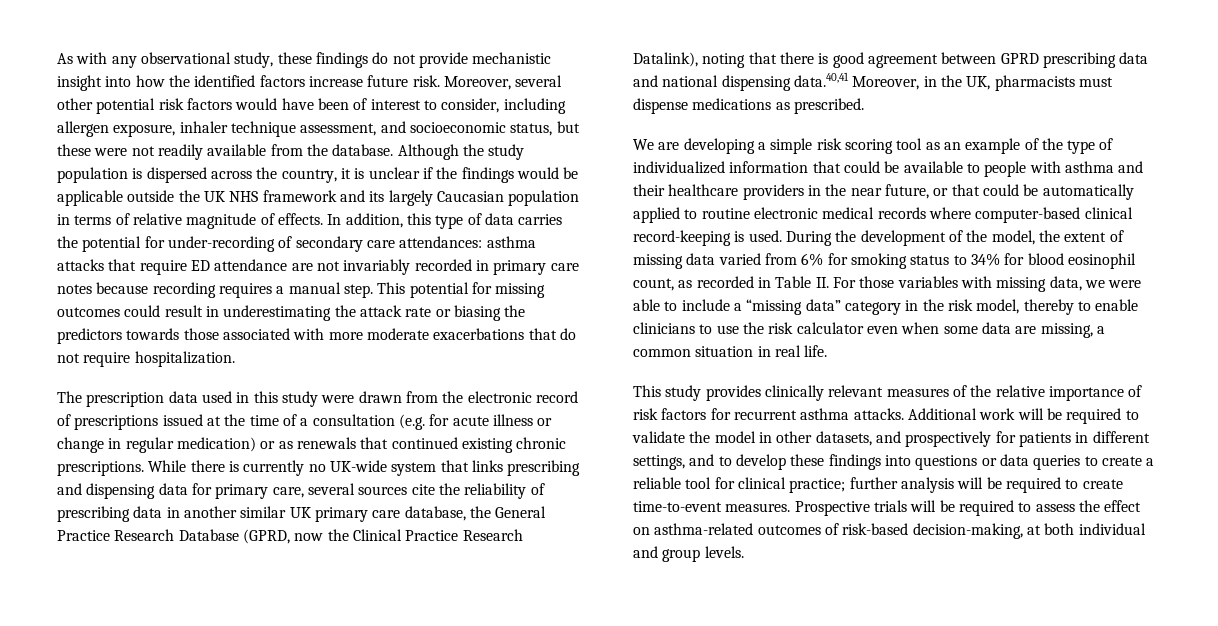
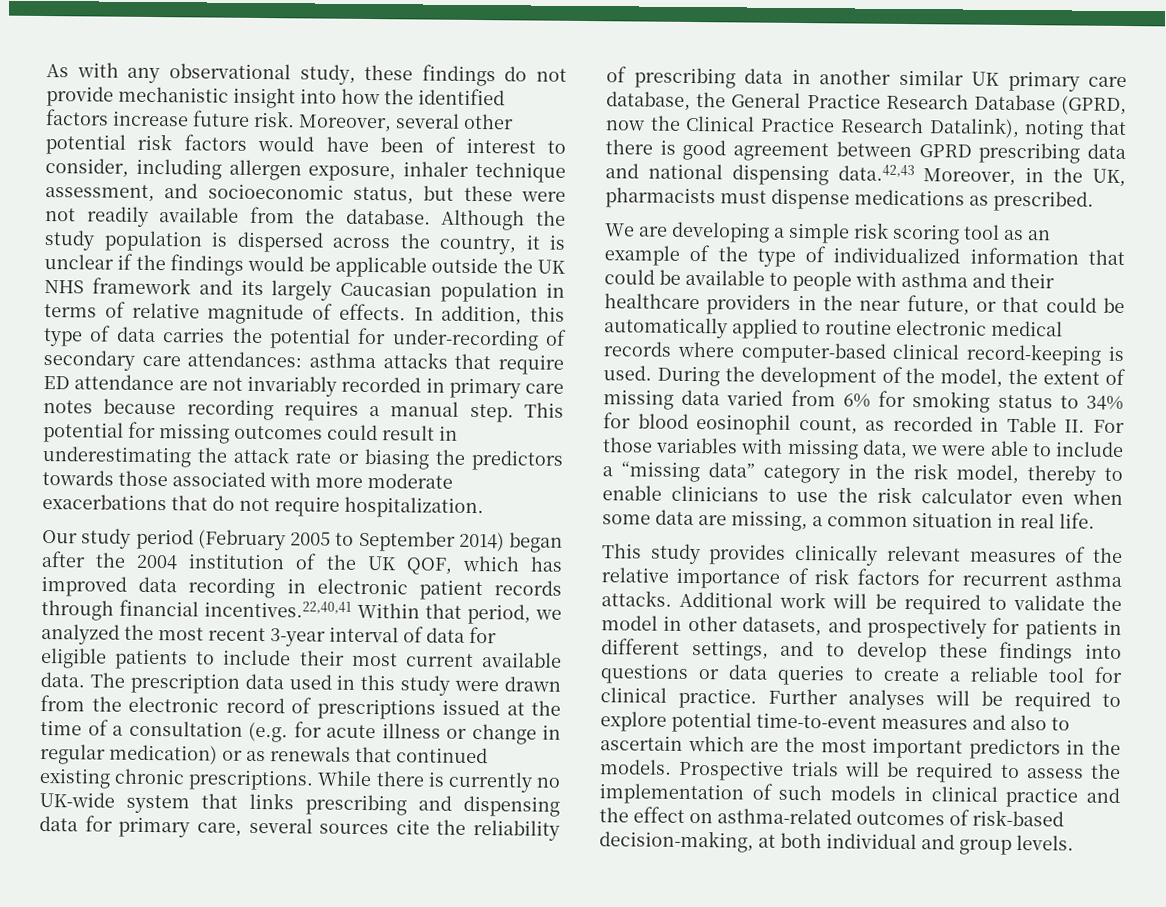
+ Our study period (February 2005 to September 2014) began after the 2004 institution of the UK QOF, which has improved data recording in electronic patient records through financial incentives.22,40,41 Within that period, we analyzed the most recent 3-year interval of data for eligible patients to include their most current available data.
- While there is currently no UK-wide system that links prescribing and dispensing data for primary care, several sources cite the reliability of prescribing data in another similar UK primary care database, the General Practice Research Database (GPRD, now the Clinical Practice Research Datalink), noting that there is good agreement between GPRD prescribing data and national dispensing data.40,41 Moreover, in the UK, pharmacists must dispense medications as prescribed.
+ While there is currently no UK-wide system that links prescribing and dispensing data for primary care, several sources cite the reliability of prescribing data in another similar UK primary care database, the General Practice Research Database (GPRD, now the Clinical Practice Research Datalink), noting that there is good agreement between GPRD prescribing data and national dispensing data.42,43 Moreover, in the UK, pharmacists must dispense medications as prescribed.
- Additional work will be required to validate the model in other datasets, and prospectively for patients in different settings, and to develop these findings into questions or data queries to create a reliable tool for clinical practice; further analysis will be required to create time-to-event measures.
+ Additional work will be required to validate the model in other datasets, and prospectively for patients in different settings, and to develop these findings into questions or data queries to create a reliable tool for clinical practice. Further analyses will be required to explore potential time-to-event measures and also to ascertain which are the most important predictors in the models.
- Prospective trials will be required to assess the effect on asthma-related outcomes of risk-based decision-making, at both individual and group levels.
+ Prospective trials will be required to assess the implementation of such models in clinical practice and the effect on asthma-related outcomes of risk-based decision-making, at both individual and group levels.

